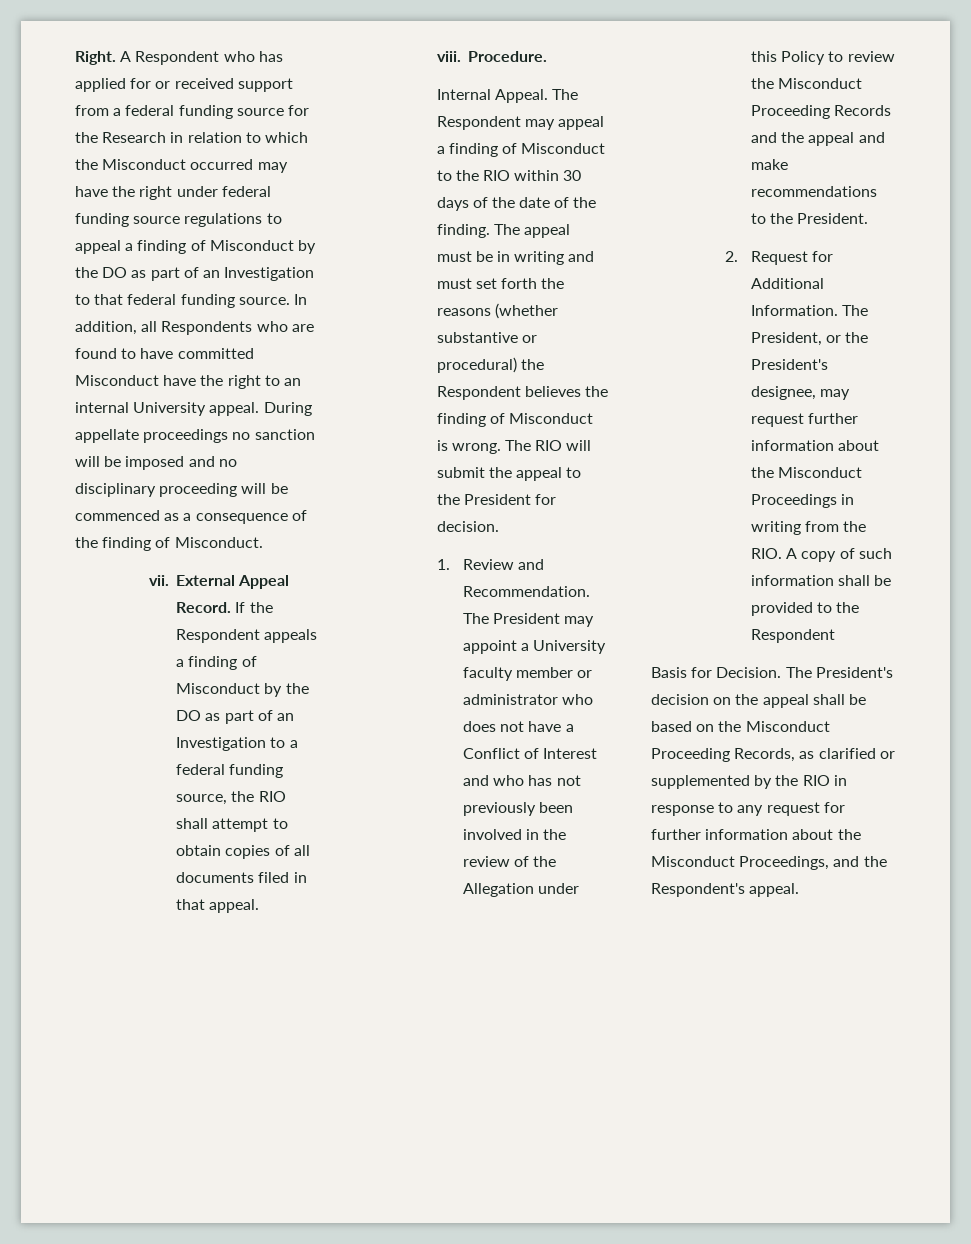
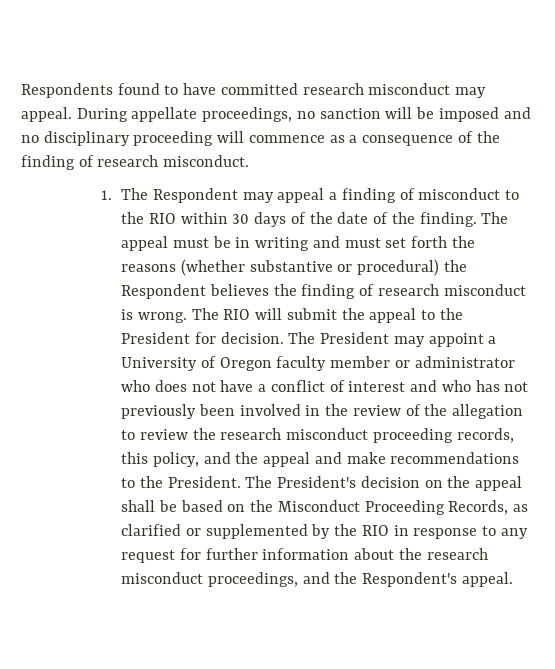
- Right. A Respondent who has applied for or received support from a federal funding source for the Research in relation to which the Misconduct occurred may have the right under federal funding source regulations to appeal a finding of Misconduct by the DO as part of an Investigation to that federal funding source. In addition, all Respondents who are found to have committed Misconduct have the right to an internal University appeal.
+ Respondents found to have committed research misconduct may appeal.
- During appellate proceedings no sanction will be imposed and no disciplinary proceeding will be commenced as a consequence of the finding of Misconduct.
- vii. External Appeal Record. If the Respondent appeals a finding of Misconduct by the DO as part of an Investigation to a federal funding source, the RIO shall attempt to obtain copies of all documents filed in that appeal.
- viii. Procedure.
- Internal Appeal. The Respondent may appeal a finding of Misconduct to the RIO within 30 days of the date of the finding.
+ During appellate proceedings, no sanction will be imposed and no disciplinary proceeding will commence as a consequence of the finding of research misconduct.
+ 1. The Respondent may appeal a finding of misconduct to the RIO within 30 days of the date of the finding.
- The appeal must be in writing and must set forth the reasons (whether substantive or procedural) the Respondent believes the finding of Misconduct is wrong.
+ The appeal must be in writing and must set forth the reasons (whether substantive or procedural) the Respondent believes the finding of research misconduct is wrong.
- The RIO will submit the appeal to the President for decision.
- 1. Review and Recommendation. The President may appoint a University faculty member or administrator who does not have a Conflict of Interest and who has not previously been involved in the review of the Allegation under this Policy to review the Misconduct Proceeding Records and the appeal and make recommendations to the President.
- 2. Request for Additional Information. The President, or the President's designee, may request further information about the Misconduct Proceedings in writing from the RIO. A copy of such information shall be provided to the Respondent
- Basis for Decision.
+ The RIO will submit the appeal to the President for decision. The President may appoint a University of Oregon faculty member or administrator who does not have a conflict of interest and who has not previously been involved in the review of the allegation to review the research misconduct proceeding records, this policy, and the appeal and make recommendations to the President.
- The President's decision on the appeal shall be based on the Misconduct Proceeding Records, as clarified or supplemented by the RIO in response to any request for further information about the Misconduct Proceedings, and the Respondent's appeal.
+ The President's decision on the appeal shall be based on the Misconduct Proceeding Records, as clarified or supplemented by the RIO in response to any request for further information about the research misconduct proceedings, and the Respondent's appeal.

